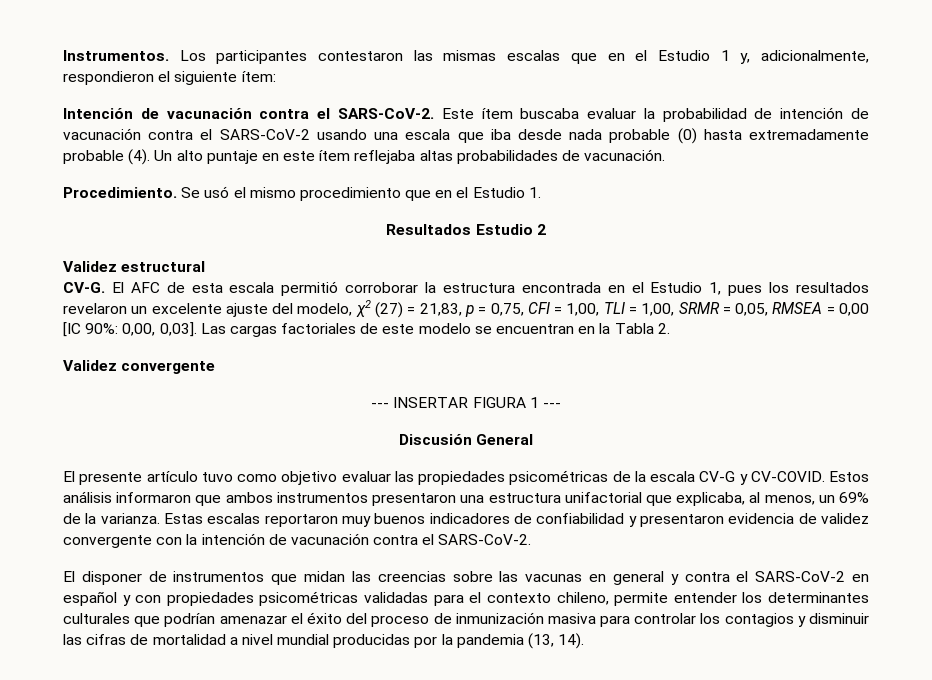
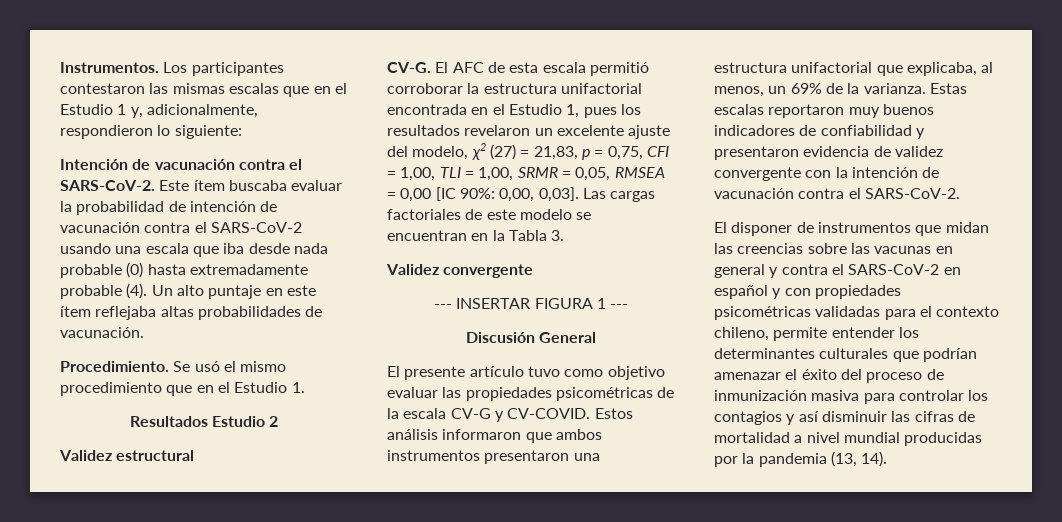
- Los participantes contestaron las mismas escalas que en el Estudio 1 y, adicionalmente, respondieron el siguiente ítem:
+ Los participantes contestaron las mismas escalas que en el Estudio 1 y, adicionalmente, respondieron lo siguiente:
- El AFC de esta escala permitió corroborar la estructura encontrada en el Estudio 1, pues los resultados revelaron un excelente ajuste del modelo, χ2 (27) = 21,83, p = 0,75, CFI = 1,00, TLI = 1,00, SRMR = 0,05, RMSEA = 0,00 [IC 90%: 0,00, 0,03].
+ El AFC de esta escala permitió corroborar la estructura unifactorial encontrada en el Estudio 1, pues los resultados revelaron un excelente ajuste del modelo, χ2 (27) = 21,83, p = 0,75, CFI = 1,00, TLI = 1,00, SRMR = 0,05, RMSEA = 0,00 [IC 90%: 0,00, 0,03].
- Las cargas factoriales de este modelo se encuentran en la Tabla 2.
+ Las cargas factoriales de este modelo se encuentran en la Tabla 3.
- El disponer de instrumentos que midan las creencias sobre las vacunas en general y contra el SARS-CoV-2 en español y con propiedades psicométricas validadas para el contexto chileno, permite entender los determinantes culturales que podrían amenazar el éxito del proceso de inmunización masiva para controlar los contagios y disminuir las cifras de mortalidad a nivel mundial producidas por la pandemia (13, 14).
+ El disponer de instrumentos que midan las creencias sobre las vacunas en general y contra el SARS-CoV-2 en español y con propiedades psicométricas validadas para el contexto chileno, permite entender los determinantes culturales que podrían amenazar el éxito del proceso de inmunización masiva para controlar los contagios y así disminuir las cifras de mortalidad a nivel mundial producidas por la pandemia (13, 14).

